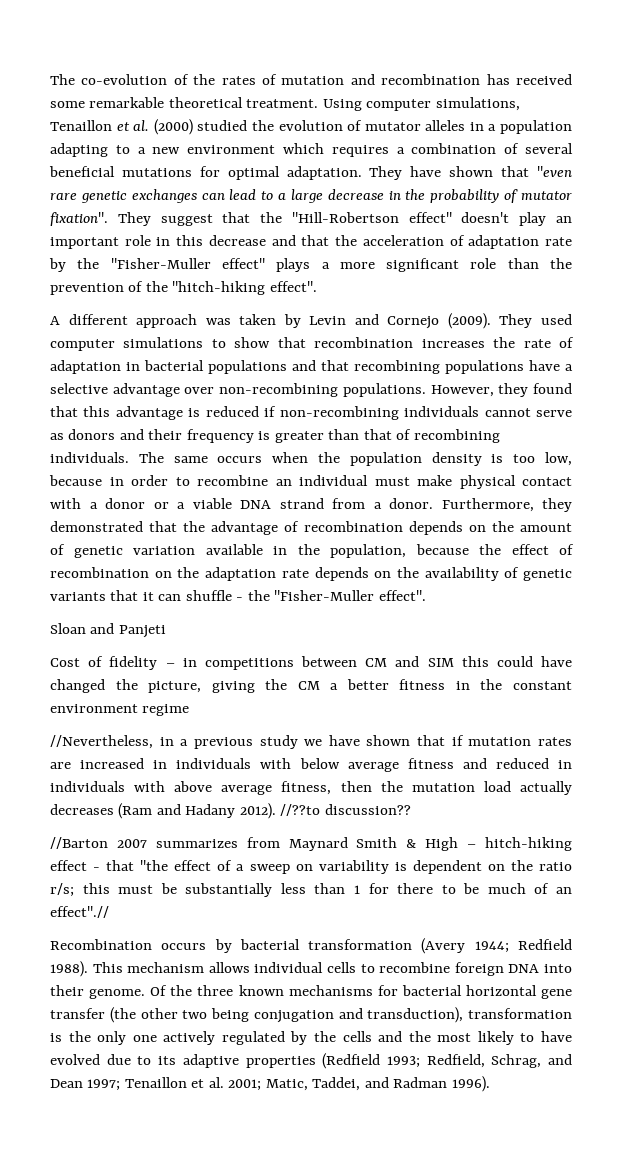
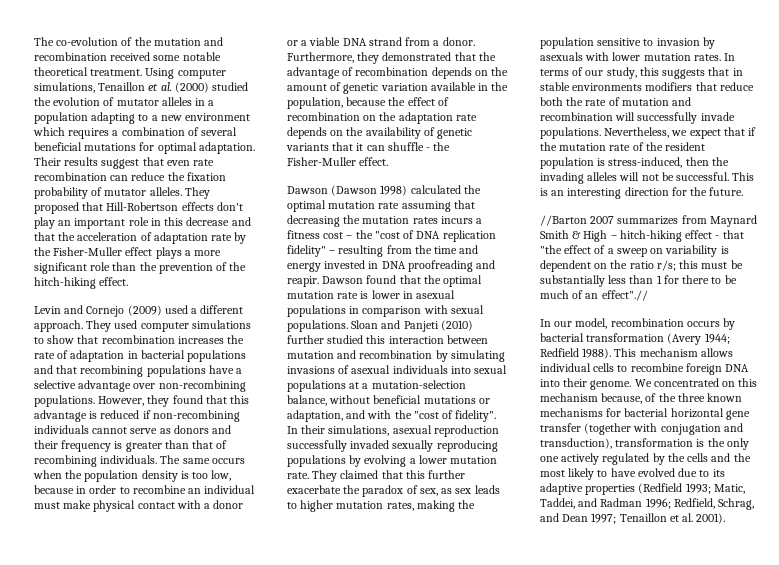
- The co-evolution of the rates of mutation and recombination has received some remarkable theoretical treatment.
+ The co-evolution of the mutation and recombination received some notable theoretical treatment.
- They have shown that "even rare genetic exchanges can lead to a large decrease in the probability of mutator fixation". They suggest that the "Hill-Robertson effect" doesn't play an important role in this decrease and that the acceleration of adaptation rate by the "Fisher-Muller effect" plays a more significant role than the prevention of the "hitch-hiking effect".
- A different approach was taken by Levin and Cornejo (2009).
+ Their results suggest that even rate recombination can reduce the fixation probability of mutator alleles. They proposed that Hill-Robertson effects don't play an important role in this decrease and that the acceleration of adaptation rate by the Fisher-Muller effect plays a more significant role than the prevention of the hitch-hiking effect.
+ Levin and Cornejo (2009) used a different approach.
- Furthermore, they demonstrated that the advantage of recombination depends on the amount of genetic variation available in the population, because the effect of recombination on the adaptation rate depends on the availability of genetic variants that it can shuffle - the "Fisher-Muller effect".
- Sloan and Panjeti
- Cost of fidelity – in competitions between CM and SIM this could have changed the picture, giving the CM a better fitness in the constant environment regime
- //Nevertheless, in a previous study we have shown that if mutation rates are increased in individuals with below average fitness and reduced in individuals with above average fitness, then the mutation load actually decreases (Ram and Hadany 2012). //??to discussion??
+ Furthermore, they demonstrated that the advantage of recombination depends on the amount of genetic variation available in the population, because the effect of recombination on the adaptation rate depends on the availability of genetic variants that it can shuffle - the Fisher-Muller effect.
+ Dawson (Dawson 1998) calculated the optimal mutation rate assuming that decreasing the mutation rates incurs a fitness cost – the "cost of DNA replication fidelity" – resulting from the time and energy invested in DNA proofreading and reapir. Dawson found that the optimal mutation rate is lower in asexual populations in comparison with sexual populations. Sloan and Panjeti (2010) further studied this interaction between mutation and recombination by simulating invasions of asexual individuals into sexual populations at a mutation-selection balance, without beneficial mutations or adaptation, and with the "cost of fidelity". In their simulations, asexual reproduction successfully invaded sexually reproducing populations by evolving a lower mutation rate. They claimed that this further exacerbate the paradox of sex, as sex leads to higher mutation rates, making the population sensitive to invasion by asexuals with lower mutation rates. In terms of our study, this suggests that in stable environments modifiers that reduce both the rate of mutation and recombination will successfully invade populations. Nevertheless, we expect that if the mutation rate of the resident population is stress-induced, then the invading alleles will not be successful. This is an interesting direction for the future.
- Recombination occurs by bacterial transformation (Avery 1944; Redfield 1988).
+ In our model, recombination occurs by bacterial transformation (Avery 1944; Redfield 1988).
- Of the three known mechanisms for bacterial horizontal gene transfer (the other two being conjugation and transduction), transformation is the only one actively regulated by the cells and the most likely to have evolved due to its adaptive properties (Redfield 1993; Redfield, Schrag, and Dean 1997; Tenaillon et al. 2001; Matic, Taddei, and Radman 1996).
+ We concentrated on this mechanism because, of the three known mechanisms for bacterial horizontal gene transfer (together with conjugation and transduction), transformation is the only one actively regulated by the cells and the most likely to have evolved due to its adaptive properties (Redfield 1993; Matic, Taddei, and Radman 1996; Redfield, Schrag, and Dean 1997; Tenaillon et al. 2001).

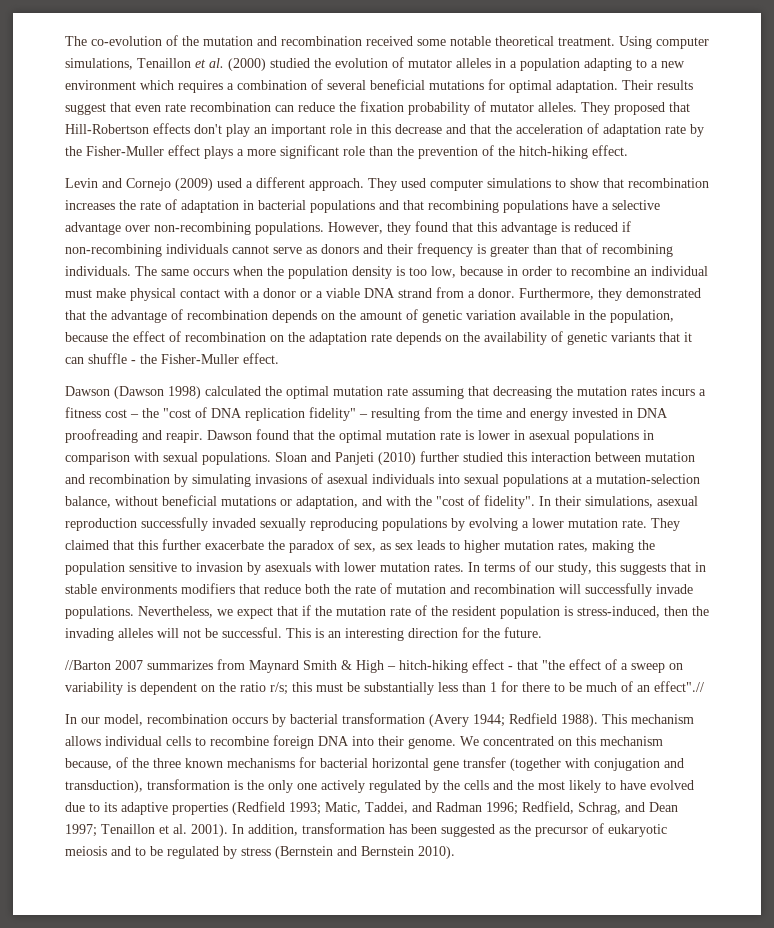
+ In addition, transformation has been suggested as the precursor of eukaryotic meiosis and to be regulated by stress (Bernstein and Bernstein 2010).

